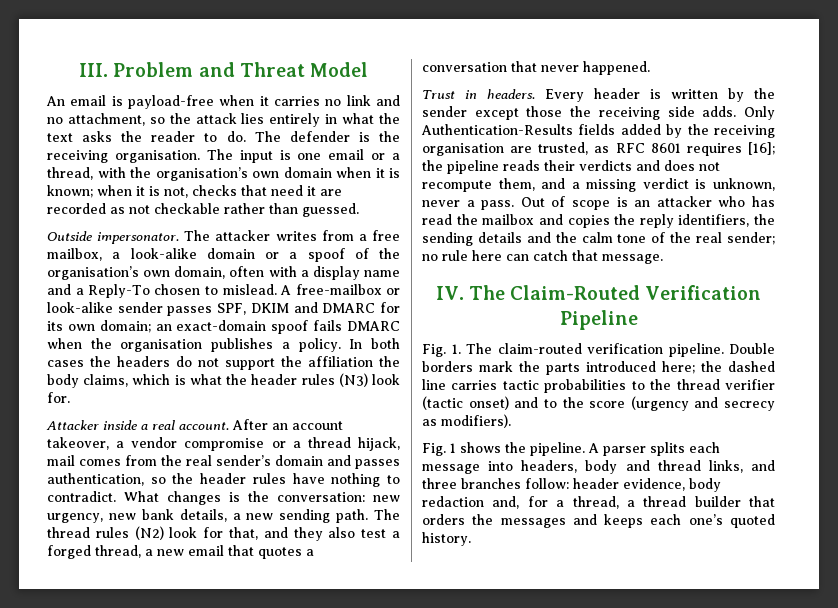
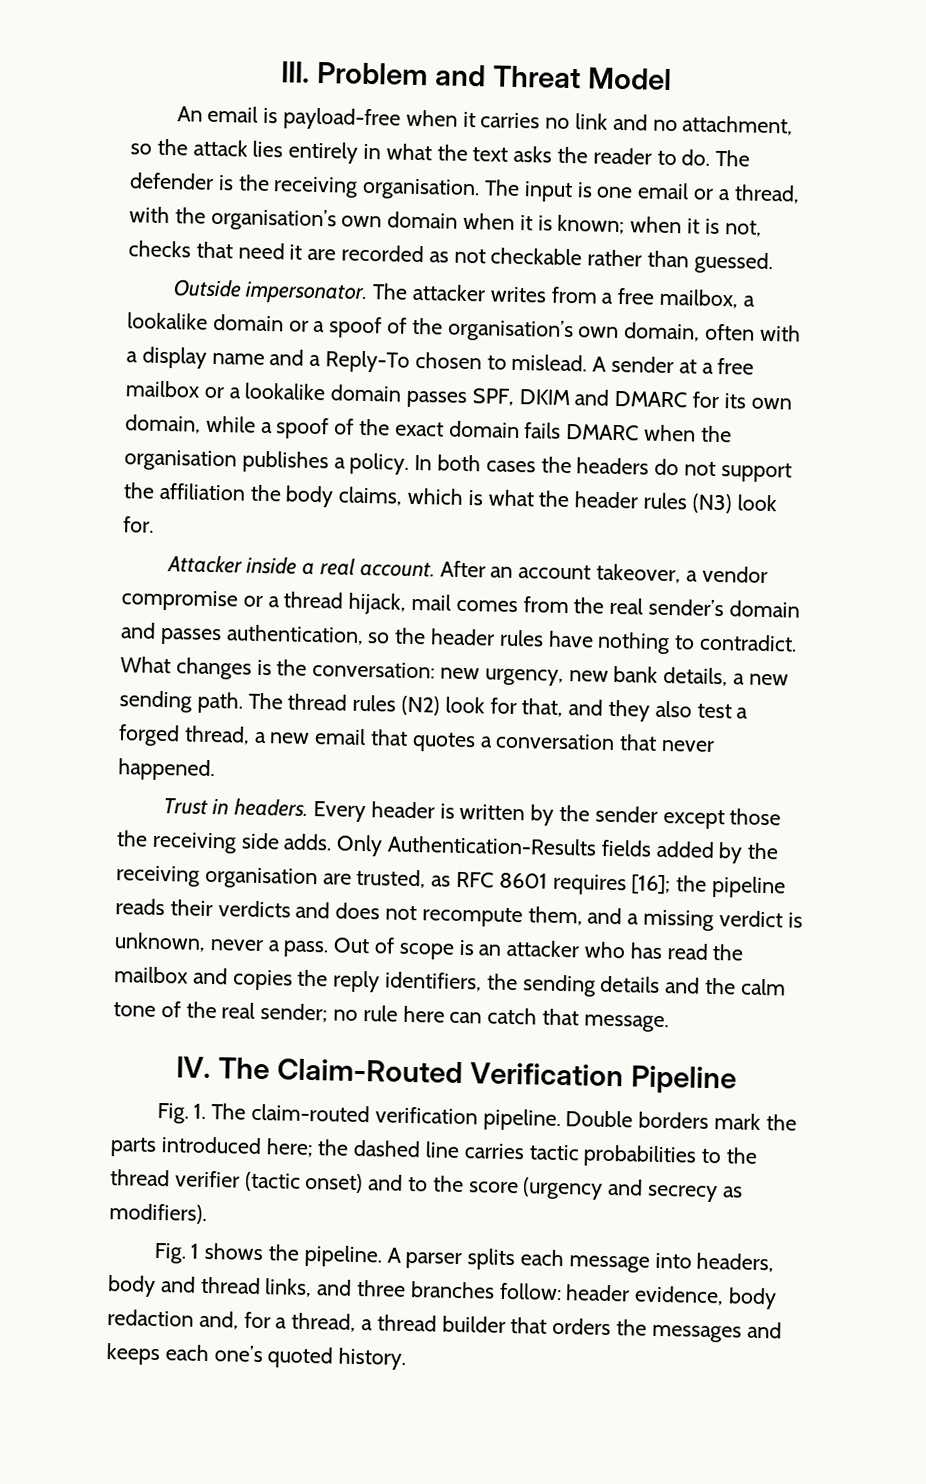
- The attacker writes from a free mailbox, a look-alike domain or a spoof of the organisation’s own domain, often with a display name and a Reply-To chosen to mislead.
+ The attacker writes from a free mailbox, a lookalike domain or a spoof of the organisation’s own domain, often with a display name and a Reply-To chosen to mislead.
- A free-mailbox or look-alike sender passes SPF, DKIM and DMARC for its own domain; an exact-domain spoof fails DMARC when the organisation publishes a policy.
+ A sender at a free mailbox or a lookalike domain passes SPF, DKIM and DMARC for its own domain, while a spoof of the exact domain fails DMARC when the organisation publishes a policy.

